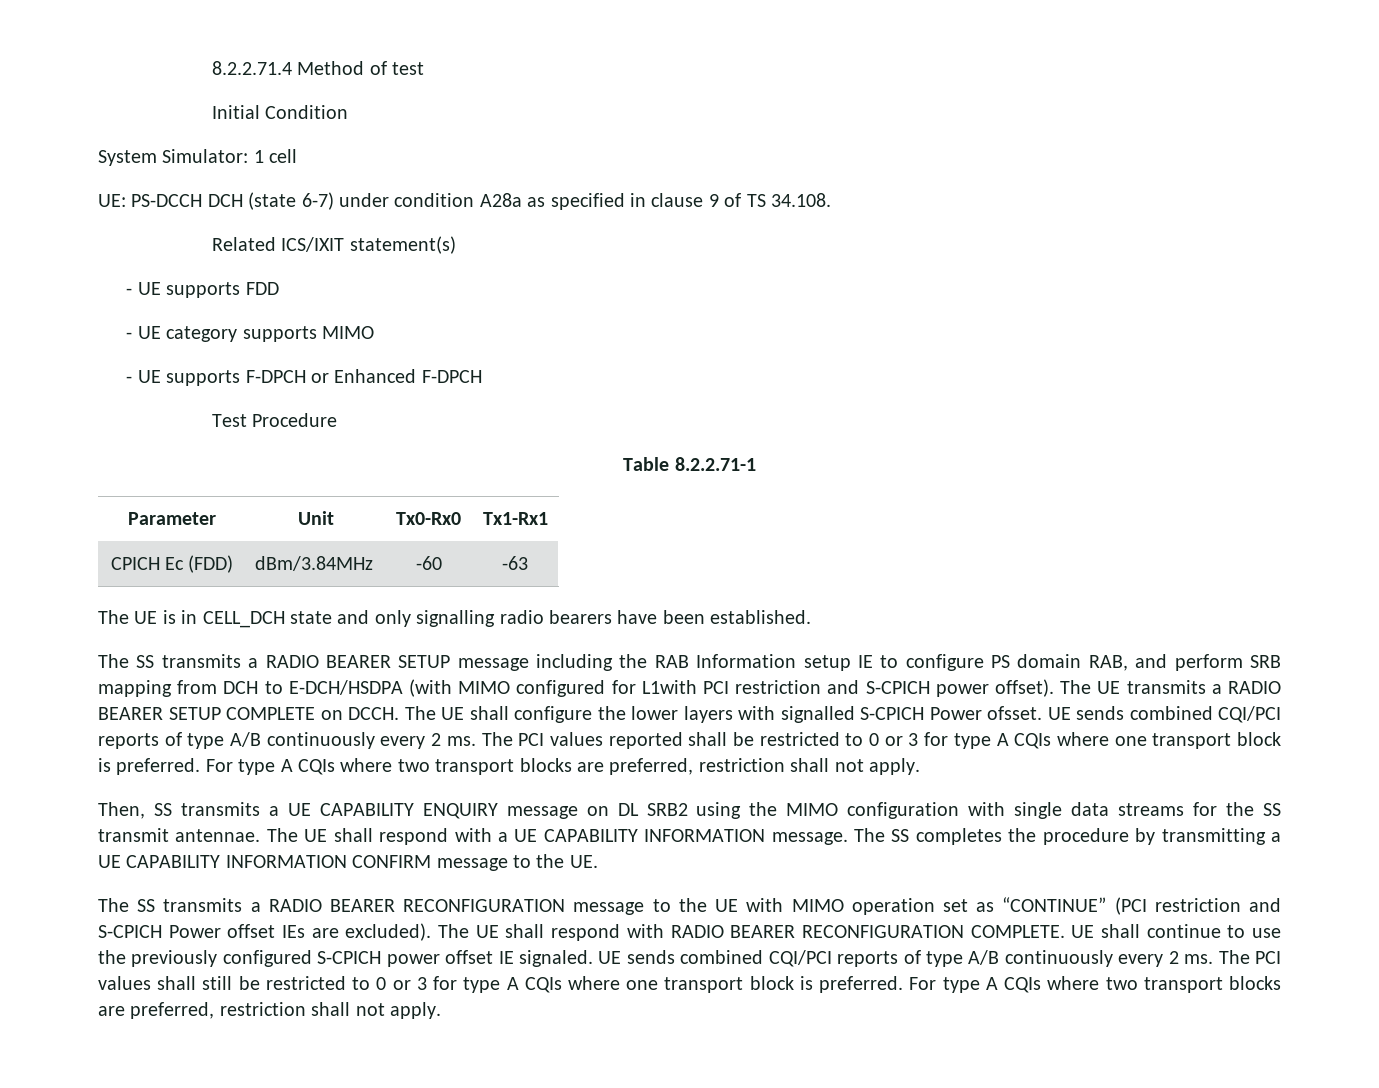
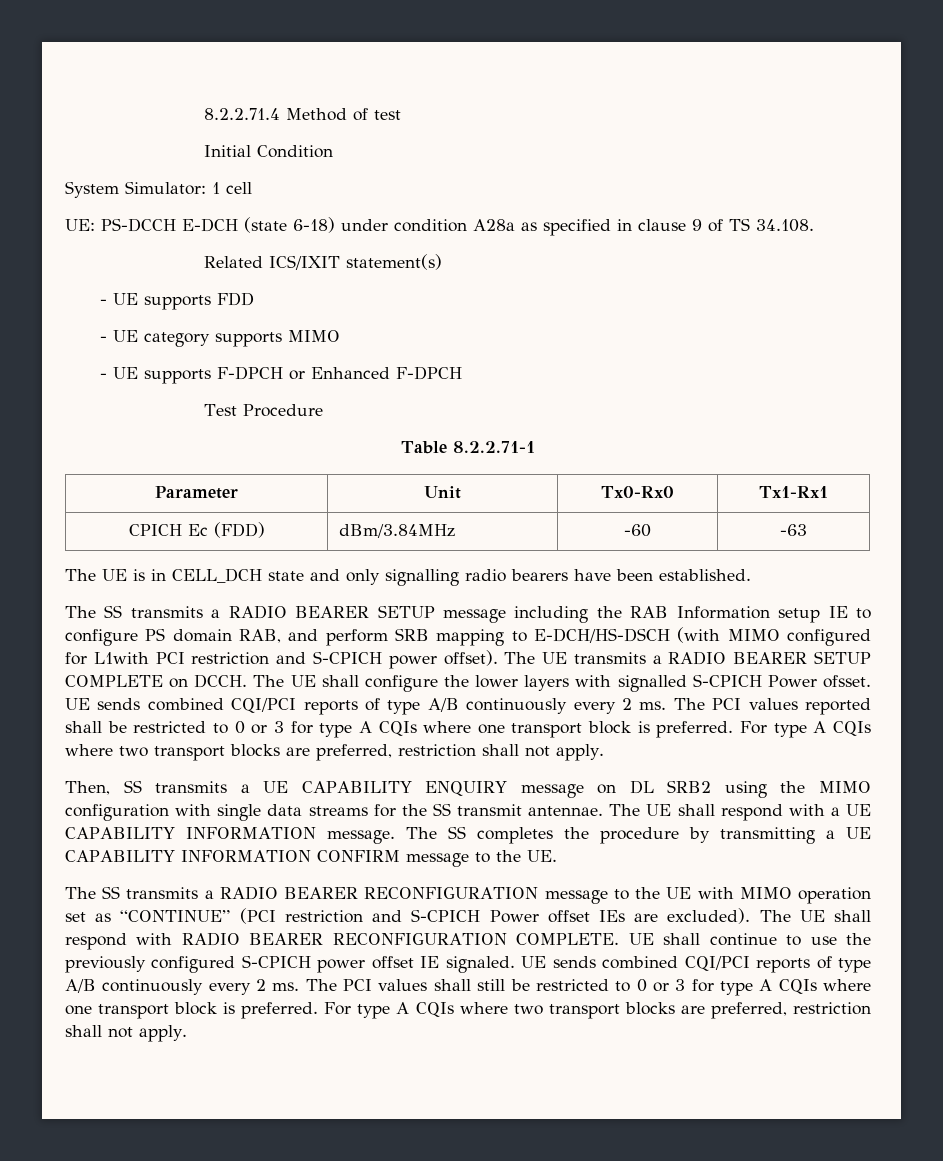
- UE: PS-DCCH DCH (state 6-7) under condition A28a as specified in clause 9 of TS 34.108.
+ UE: PS-DCCH E-DCH (state 6-18) under condition A28a as specified in clause 9 of TS 34.108.
- The SS transmits a RADIO BEARER SETUP message including the RAB Information setup IE to configure PS domain RAB, and perform SRB mapping from DCH to E-DCH/HSDPA (with MIMO configured for L1with PCI restriction and S-CPICH power offset).
+ The SS transmits a RADIO BEARER SETUP message including the RAB Information setup IE to configure PS domain RAB, and perform SRB mapping to E-DCH/HS-DSCH (with MIMO configured for L1with PCI restriction and S-CPICH power offset).

